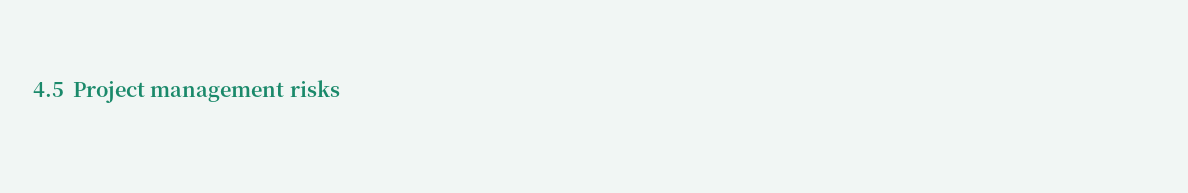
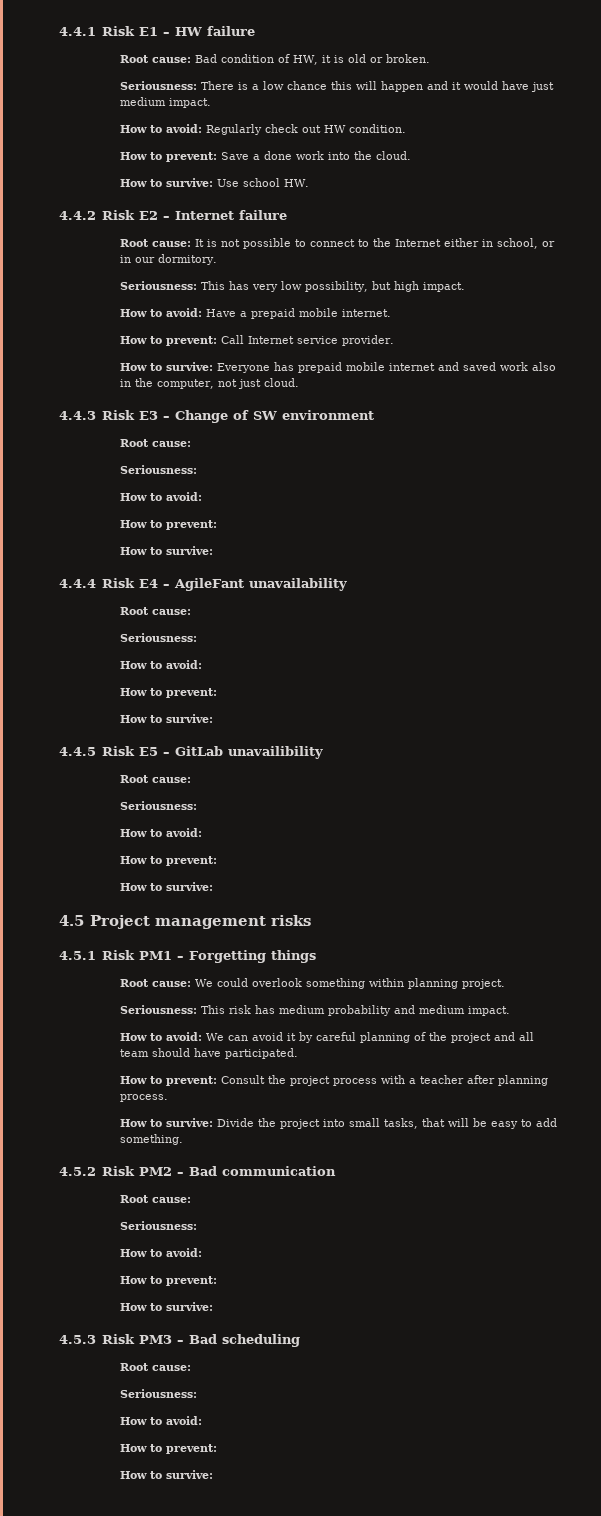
+ 4.4.1 Risk E1 – HW failure
+ Root cause: Bad condition of HW, it is old or broken.
+ Seriousness: There is a low chance this will happen and it would have just medium impact.
+ How to avoid: Regularly check out HW condition.
+ How to prevent: Save a done work into the cloud.
+ How to survive: Use school HW.
+ 4.4.2 Risk E2 – Internet failure
+ Root cause: It is not possible to connect to the Internet either in school, or in our dormitory.
+ Seriousness: This has very low possibility, but high impact.
+ How to avoid: Have a prepaid mobile internet.
+ How to prevent: Call Internet service provider.
+ How to survive: Everyone has prepaid mobile internet and saved work also in the computer, not just cloud.
+ 4.4.3 Risk E3 – Change of SW environment
+ Root cause:
+ Seriousness:
+ How to avoid:
+ How to prevent:
+ How to survive:
+ 4.4.4 Risk E4 – AgileFant unavailability
+ Root cause:
+ Seriousness:
+ How to avoid:
+ How to prevent:
+ How to survive:
+ 4.4.5 Risk E5 – GitLab unavailibility
+ Root cause:
+ Seriousness:
+ How to avoid:
+ How to prevent:
+ How to survive:
  4.5 Project management risks
+ 4.5.1 Risk PM1 – Forgetting things
+ Root cause: We could overlook something within planning project.
+ Seriousness: This risk has medium probability and medium impact.
+ How to avoid: We can avoid it by careful planning of the project and all team should have participated.
+ How to prevent: Consult the project process with a teacher after planning process.
+ How to survive: Divide the project into small tasks, that will be easy to add something.
+ 4.5.2 Risk PM2 – Bad communication
+ Root cause:
+ Seriousness:
+ How to avoid:
+ How to prevent:
+ How to survive:
+ 4.5.3 Risk PM3 – Bad scheduling
+ Root cause:
+ Seriousness:
+ How to avoid:
+ How to prevent:
+ How to survive:

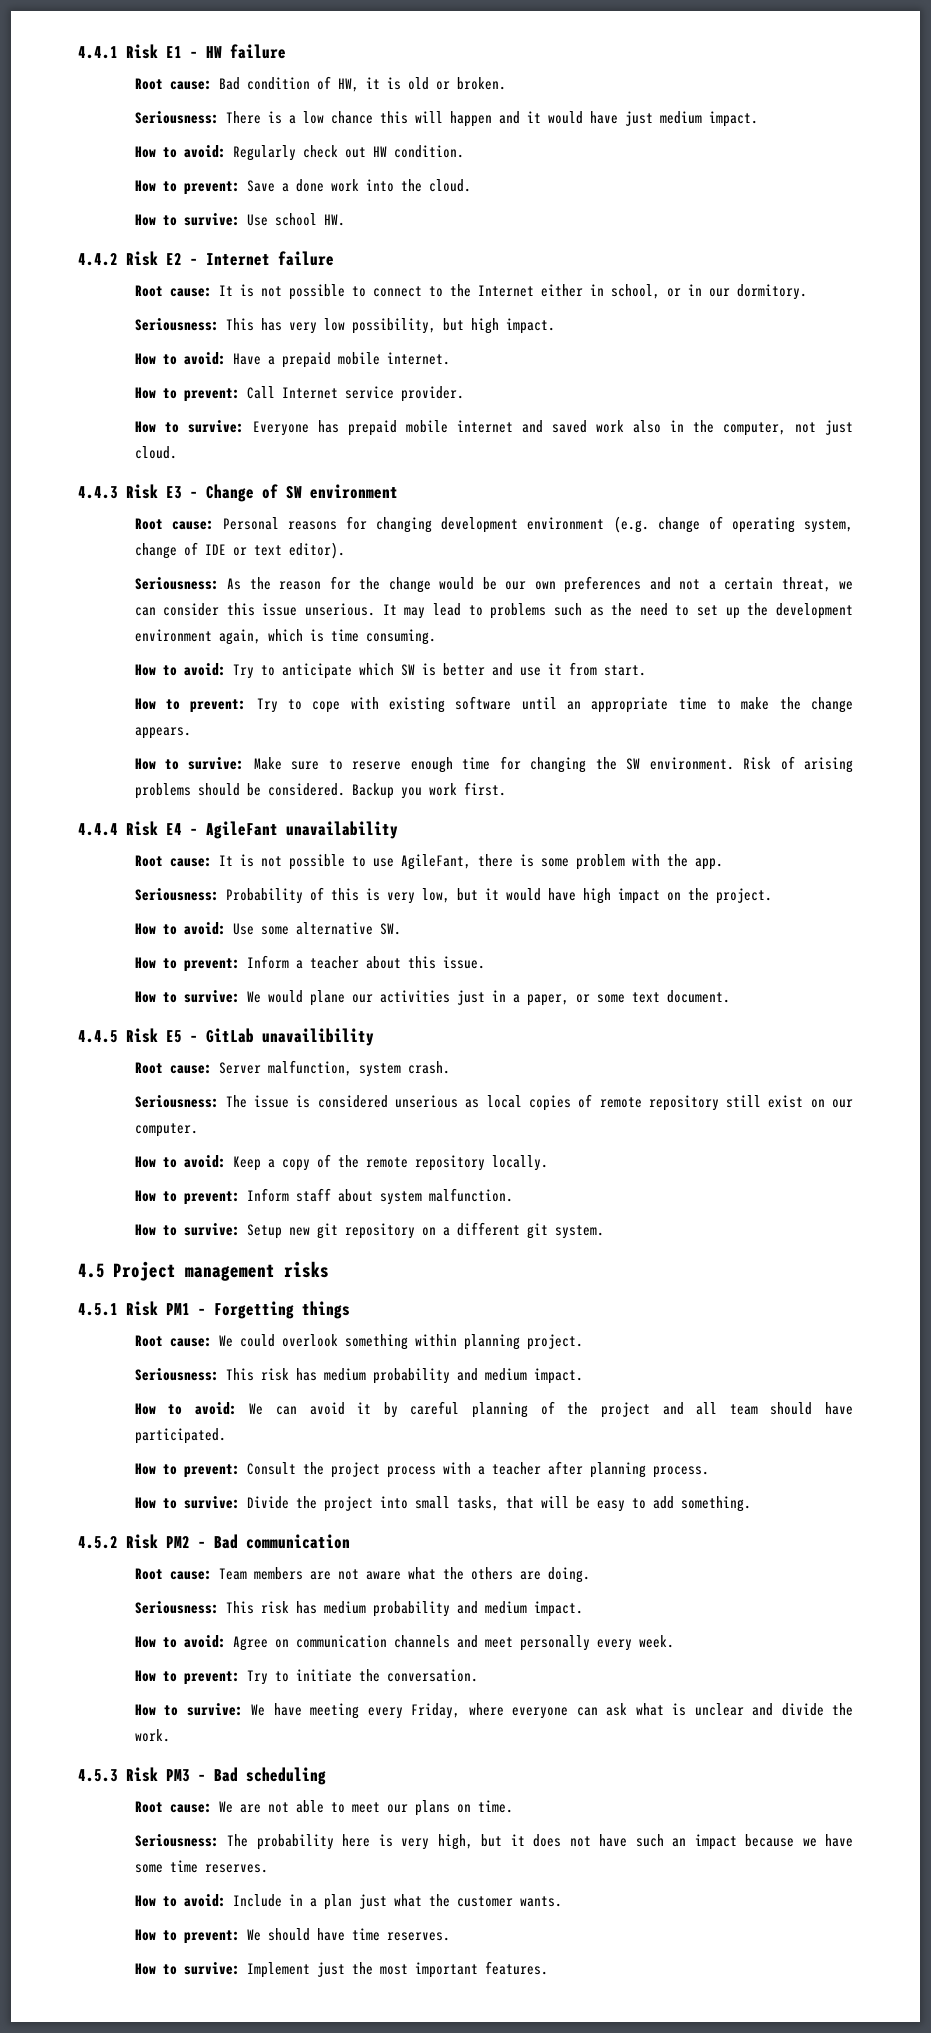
  4.4.3 Risk E3 – Change of SW environment
- Root cause:
- Seriousness:
- How to avoid:
- How to prevent:
- How to survive:
+ Root cause: Personal reasons for changing development environment (e.g. change of operating system, change of IDE or text editor).
+ Seriousness: As the reason for the change would be our own preferences and not a certain threat, we can consider this issue unserious. It may lead to problems such as the need to set up the development environment again, which is time consuming.
+ How to avoid: Try to anticipate which SW is better and use it from start.
+ How to prevent: Try to cope with existing software until an appropriate time to make the change appears.
+ How to survive: Make sure to reserve enough time for changing the SW environment. Risk of arising problems should be considered. Backup you work first.
  4.4.4 Risk E4 – AgileFant unavailability
- Root cause:
- Seriousness:
- How to avoid:
- How to prevent:
- How to survive:
+ Root cause: It is not possible to use AgileFant, there is some problem with the app.
+ Seriousness: Probability of this is very low, but it would have high impact on the project.
+ How to avoid: Use some alternative SW.
+ How to prevent: Inform a teacher about this issue.
+ How to survive: We would plane our activities just in a paper, or some text document.
  4.4.5 Risk E5 – GitLab unavailibility
- Root cause:
- Seriousness:
- How to avoid:
- How to prevent:
- How to survive:
+ Root cause: Server malfunction, system crash.
+ Seriousness: The issue is considered unserious as local copies of remote repository still exist on our computer.
+ How to avoid: Keep a copy of the remote repository locally.
+ How to prevent: Inform staff about system malfunction.
+ How to survive: Setup new git repository on a different git system.
  4.5.2 Risk PM2 – Bad communication
- Root cause:
- Seriousness:
- How to avoid:
- How to prevent:
- How to survive:
+ Root cause: Team members are not aware what the others are doing.
+ Seriousness: This risk has medium probability and medium impact.
+ How to avoid: Agree on communication channels and meet personally every week.
+ How to prevent: Try to initiate the conversation.
+ How to survive: We have meeting every Friday, where everyone can ask what is unclear and divide the work.
  4.5.3 Risk PM3 – Bad scheduling
- Root cause:
- Seriousness:
- How to avoid:
- How to prevent:
- How to survive:
+ Root cause: We are not able to meet our plans on time.
+ Seriousness: The probability here is very high, but it does not have such an impact because we have some time reserves.
+ How to avoid: Include in a plan just what the customer wants.
+ How to prevent: We should have time reserves.
+ How to survive: Implement just the most important features.

